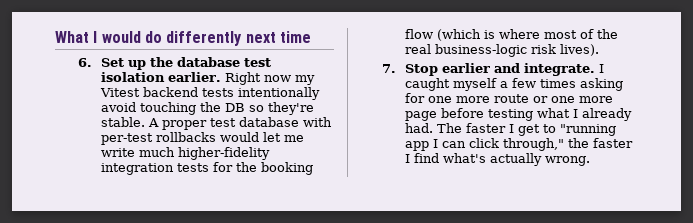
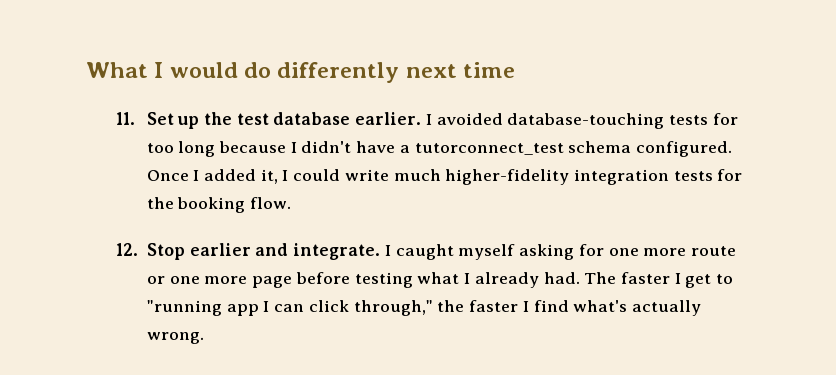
- 6. Set up the database test isolation earlier. Right now my Vitest backend tests intentionally avoid touching the DB so they're stable. A proper test database with per-test rollbacks would let me write much higher-fidelity integration tests for the booking flow (which is where most of the real business-logic risk lives).
- 7. Stop earlier and integrate.
+ 11. Set up the test database earlier. I avoided database-touching tests for too long because I didn't have a tutorconnect_test schema configured. Once I added it, I could write much higher-fidelity integration tests for the booking flow.
+ 12. Stop earlier and integrate.
- I caught myself a few times asking for one more route or one more page before testing what I already had.
+ I caught myself asking for one more route or one more page before testing what I already had.

